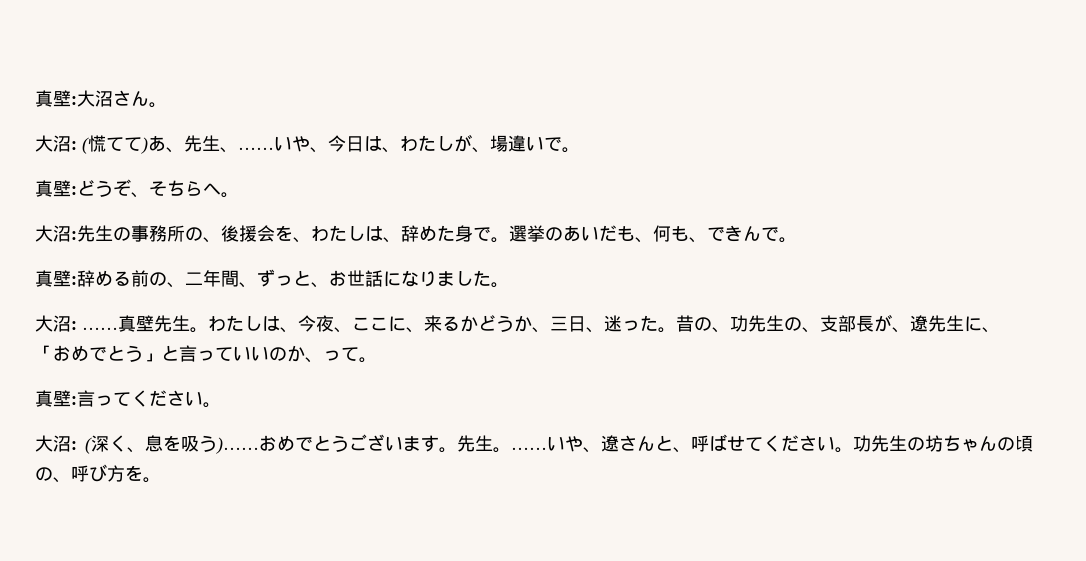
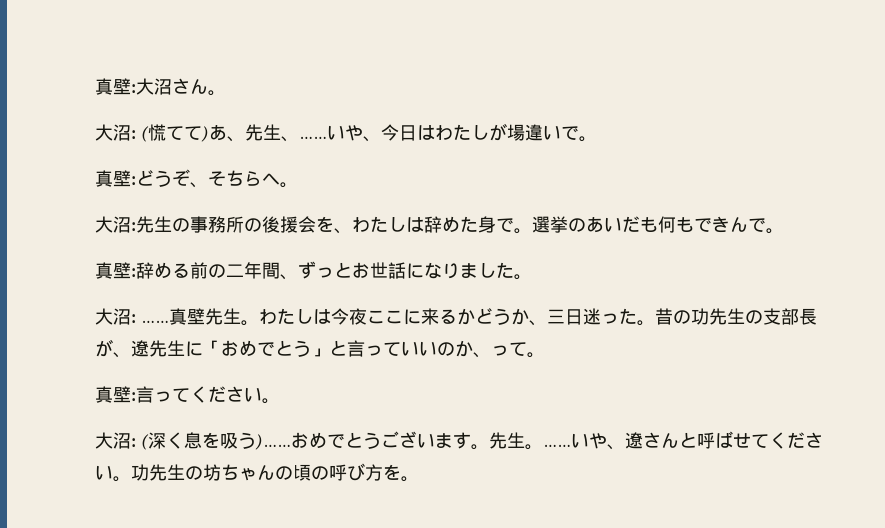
- いや、今日は、わたしが、場違いで。
+ いや、今日はわたしが場違いで。
- 大沼:先生の事務所の、後援会を、わたしは、辞めた身で。
+ 大沼:先生の事務所の後援会を、わたしは辞めた身で。
- 選挙のあいだも、何も、できんで。
+ 選挙のあいだも何もできんで。
- 真壁:辞める前の、二年間、ずっと、お世話になりました。
+ 真壁:辞める前の二年間、ずっとお世話になりました。
- わたしは、今夜、ここに、来るかどうか、三日、迷った。
+ わたしは今夜ここに来るかどうか、三日迷った。
- 昔の、功先生の、支部長が、遼先生に、「おめでとう」と言っていいのか、って。
+ 昔の功先生の支部長が、遼先生に「おめでとう」と言っていいのか、って。
- 大沼: (深く、息を吸う)……
+ 大沼: (深く息を吸う)……
- いや、遼さんと、呼ばせてください。
+ いや、遼さんと呼ばせてください。
- 功先生の坊ちゃんの頃の、呼び方を。
+ 功先生の坊ちゃんの頃の呼び方を。

